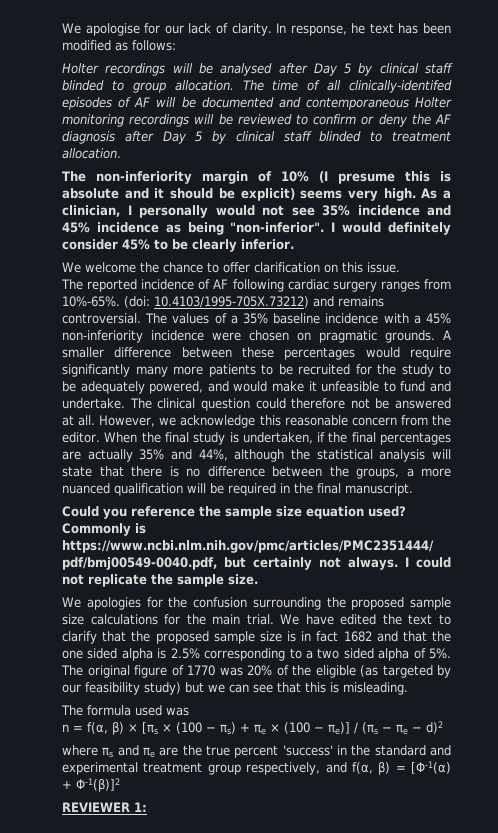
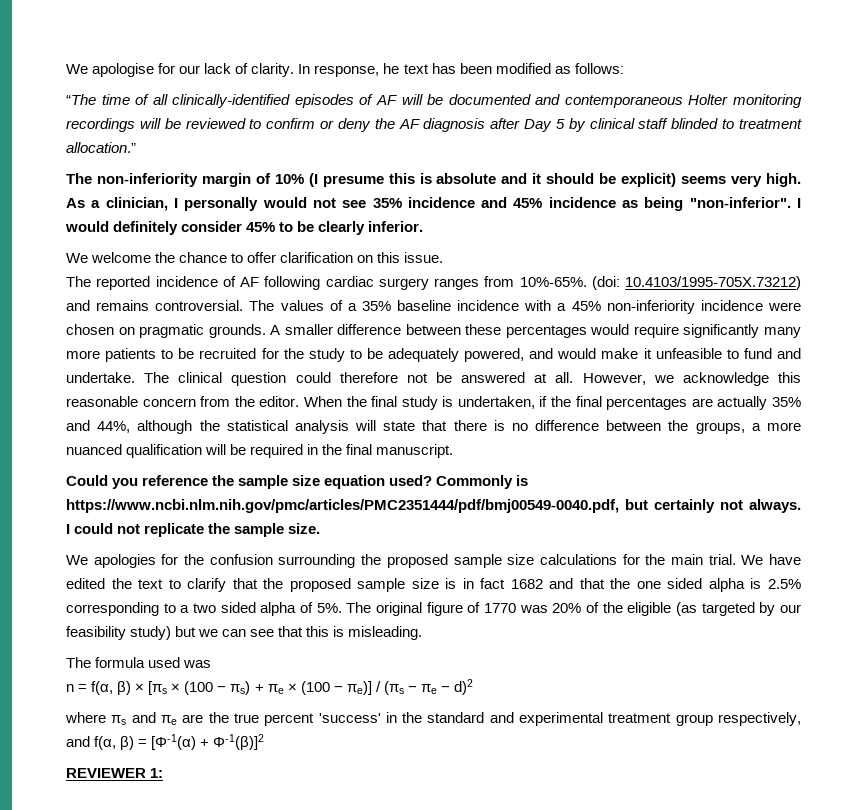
- Holter recordings will be analysed after Day 5 by clinical staff blinded to group allocation. The time of all clinically-identifed episodes of AF will be documented and contemporaneous Holter monitoring recordings will be reviewed to confirm or deny the AF diagnosis after Day 5 by clinical staff blinded to treatment allocation.
+ “The time of all clinically-identified episodes of AF will be documented and contemporaneous Holter monitoring recordings will be reviewed to confirm or deny the AF diagnosis after Day 5 by clinical staff blinded to treatment allocation.”

